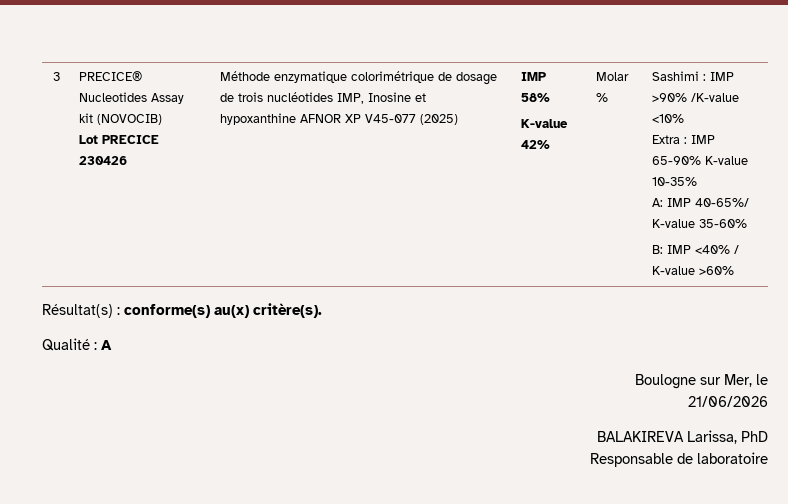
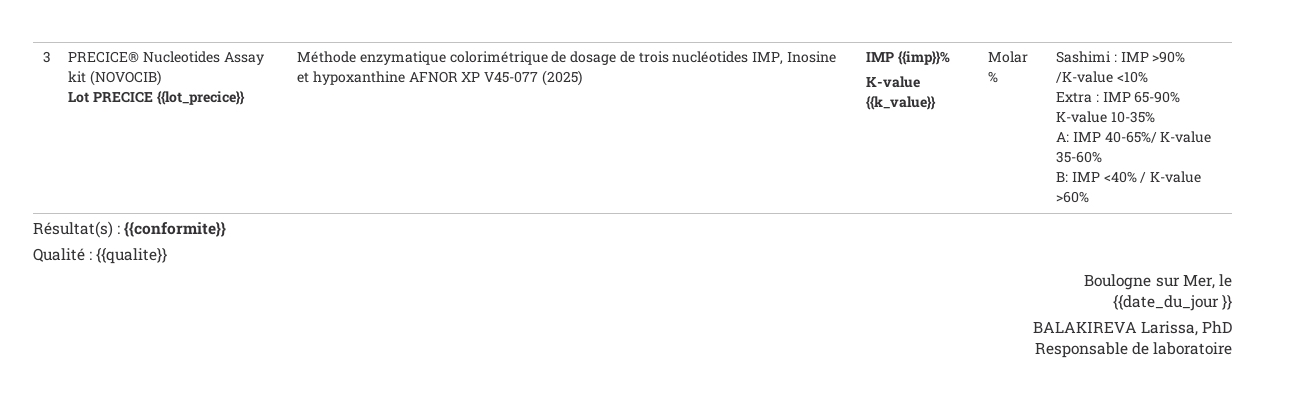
- Lot PRECICE 230426
+ Lot PRECICE {{lot_precice}}
- IMP 58%
- K-value 42%
+ IMP {{imp}}%
+ K-value {{k_value}}
- Résultat(s) : conforme(s) au(x) critère(s).
+ Résultat(s) : {{conformite}}
- Qualité : A
+ Qualité : {{qualite}}
- 21/06/2026
+ {{date_du_jour }}

